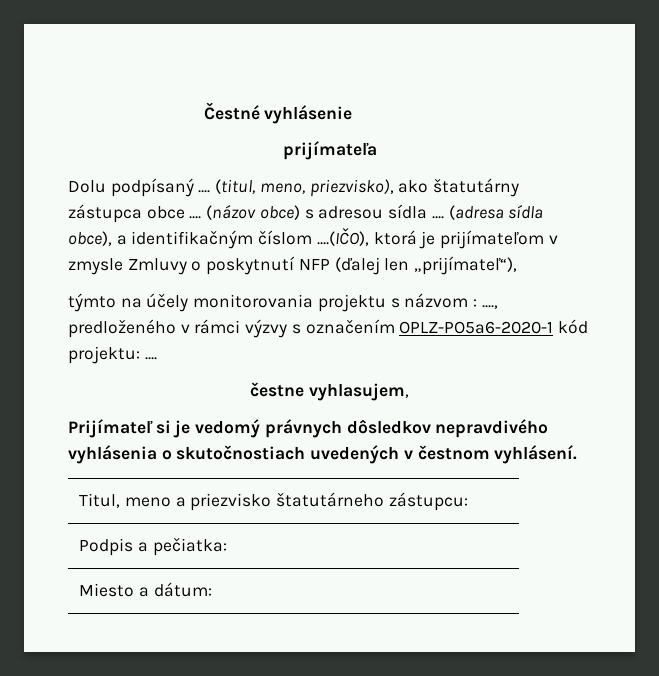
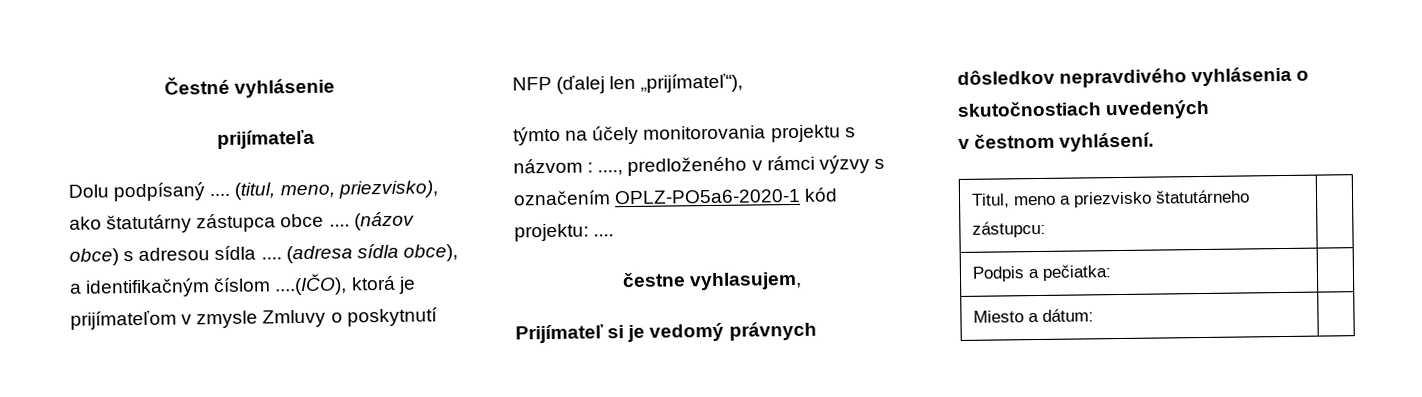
- Prijímateľ si je vedomý právnych dôsledkov nepravdivého vyhlásenia o skutočnostiach uvedených v čestnom vyhlásení.
+ Prijímateľ si je vedomý právnych dôsledkov nepravdivého vyhlásenia o skutočnostiach uvedených
+ v čestnom vyhlásení.

